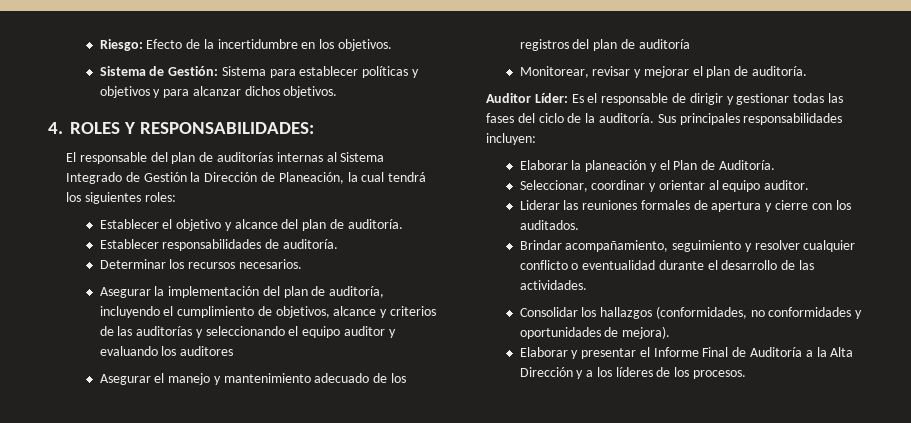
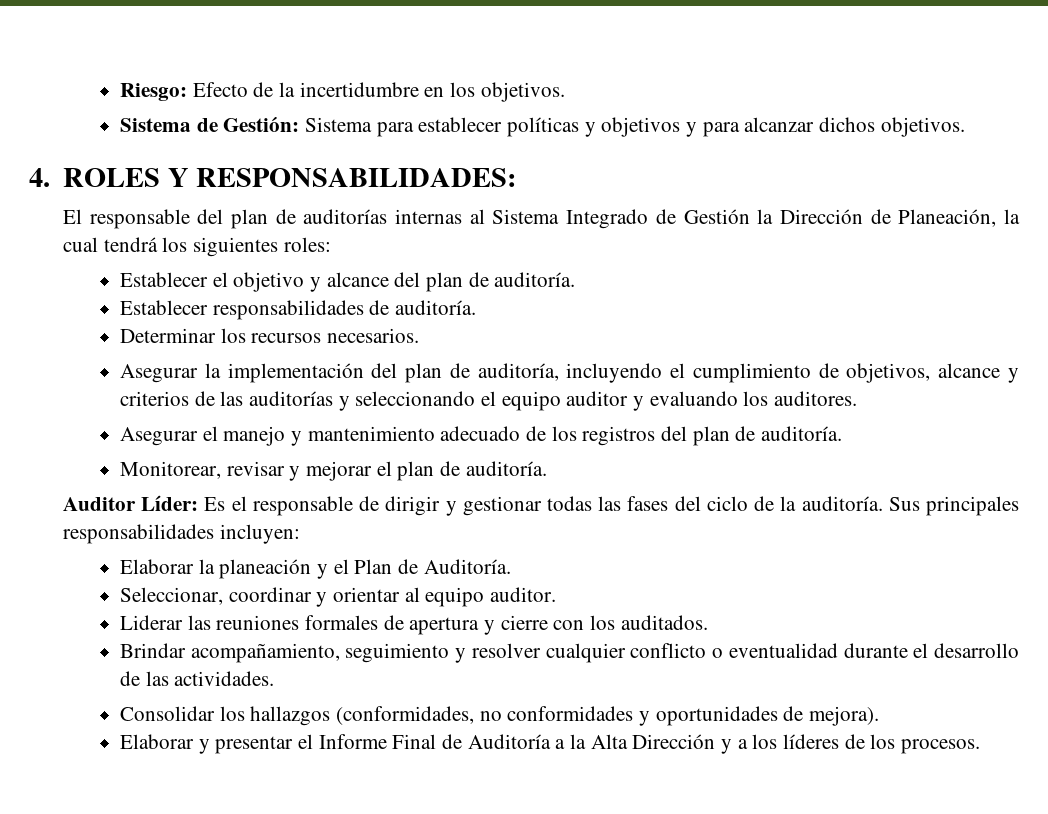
- Asegurar la implementación del plan de auditoría, incluyendo el cumplimiento de objetivos, alcance y criterios de las auditorías y seleccionando el equipo auditor y evaluando los auditores
+ Asegurar la implementación del plan de auditoría, incluyendo el cumplimiento de objetivos, alcance y criterios de las auditorías y seleccionando el equipo auditor y evaluando los auditores.
- Asegurar el manejo y mantenimiento adecuado de los registros del plan de auditoría
+ Asegurar el manejo y mantenimiento adecuado de los registros del plan de auditoría.

